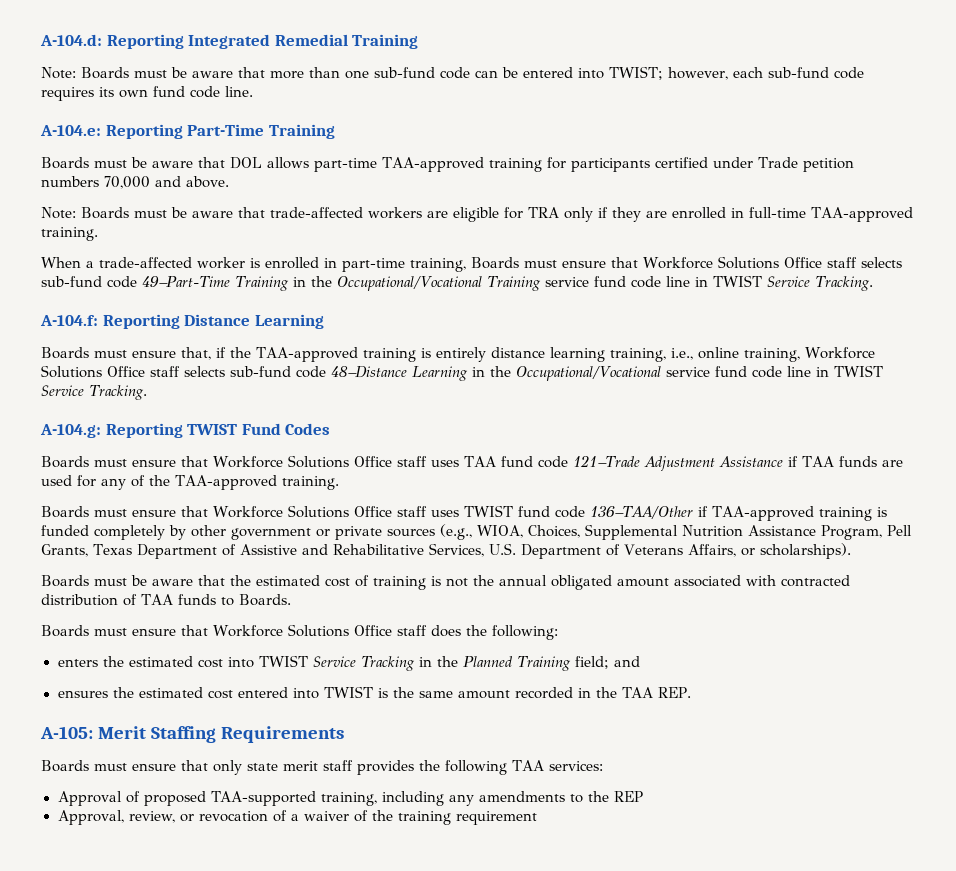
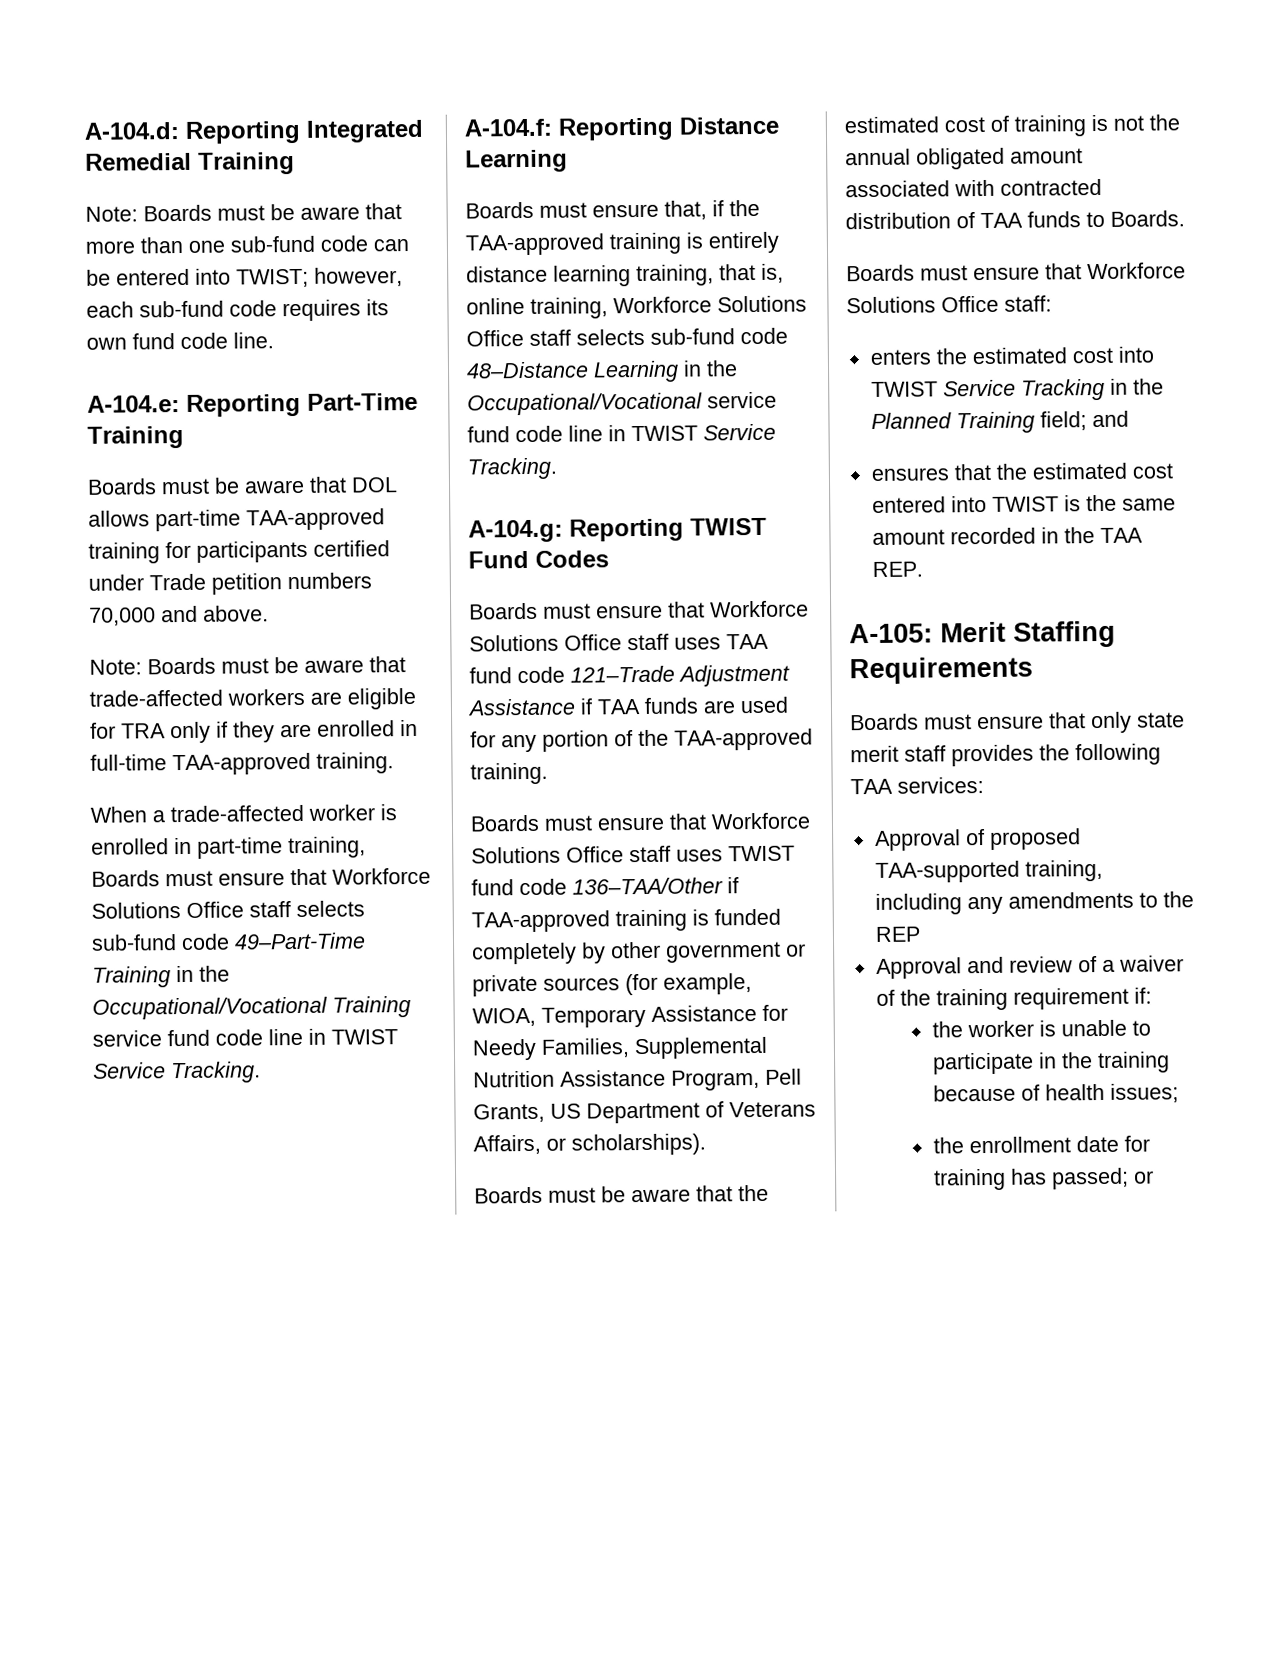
- Boards must ensure that, if the TAA-approved training is entirely distance learning training, i.e., online training, Workforce Solutions Office staff selects sub-fund code 48–Distance Learning in the Occupational/Vocational service fund code line in TWIST Service Tracking.
+ Boards must ensure that, if the TAA-approved training is entirely distance learning training, that is, online training, Workforce Solutions Office staff selects sub-fund code 48–Distance Learning in the Occupational/Vocational service fund code line in TWIST Service Tracking.
- Boards must ensure that Workforce Solutions Office staff uses TAA fund code 121–Trade Adjustment Assistance if TAA funds are used for any of the TAA-approved training.
+ Boards must ensure that Workforce Solutions Office staff uses TAA fund code 121–Trade Adjustment Assistance if TAA funds are used for any portion of the TAA-approved training.
- Boards must ensure that Workforce Solutions Office staff uses TWIST fund code 136–TAA/Other if TAA-approved training is funded completely by other government or private sources (e.g., WIOA, Choices, Supplemental Nutrition Assistance Program, Pell Grants, Texas Department of Assistive and Rehabilitative Services, U.S. Department of Veterans Affairs, or scholarships).
+ Boards must ensure that Workforce Solutions Office staff uses TWIST fund code 136–TAA/Other if TAA-approved training is funded completely by other government or private sources (for example, WIOA, Temporary Assistance for Needy Families, Supplemental Nutrition Assistance Program, Pell Grants, US Department of Veterans Affairs, or scholarships).
- Boards must ensure that Workforce Solutions Office staff does the following:
+ Boards must ensure that Workforce Solutions Office staff:
- ensures the estimated cost entered into TWIST is the same amount recorded in the TAA REP.
+ ensures that the estimated cost entered into TWIST is the same amount recorded in the TAA REP.
- Approval, review, or revocation of a waiver of the training requirement
+ Approval and review of a waiver of the training requirement if:
+ the worker is unable to participate in the training because of health issues;
+ the enrollment date for training has passed; or

